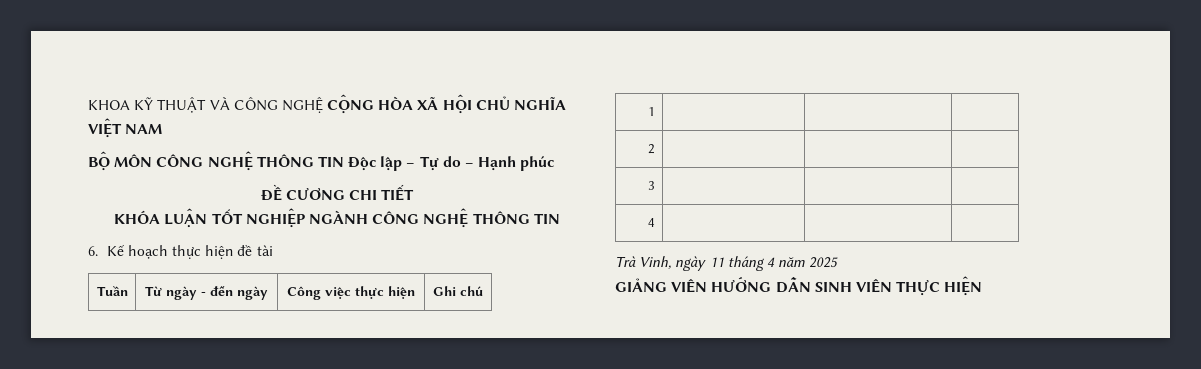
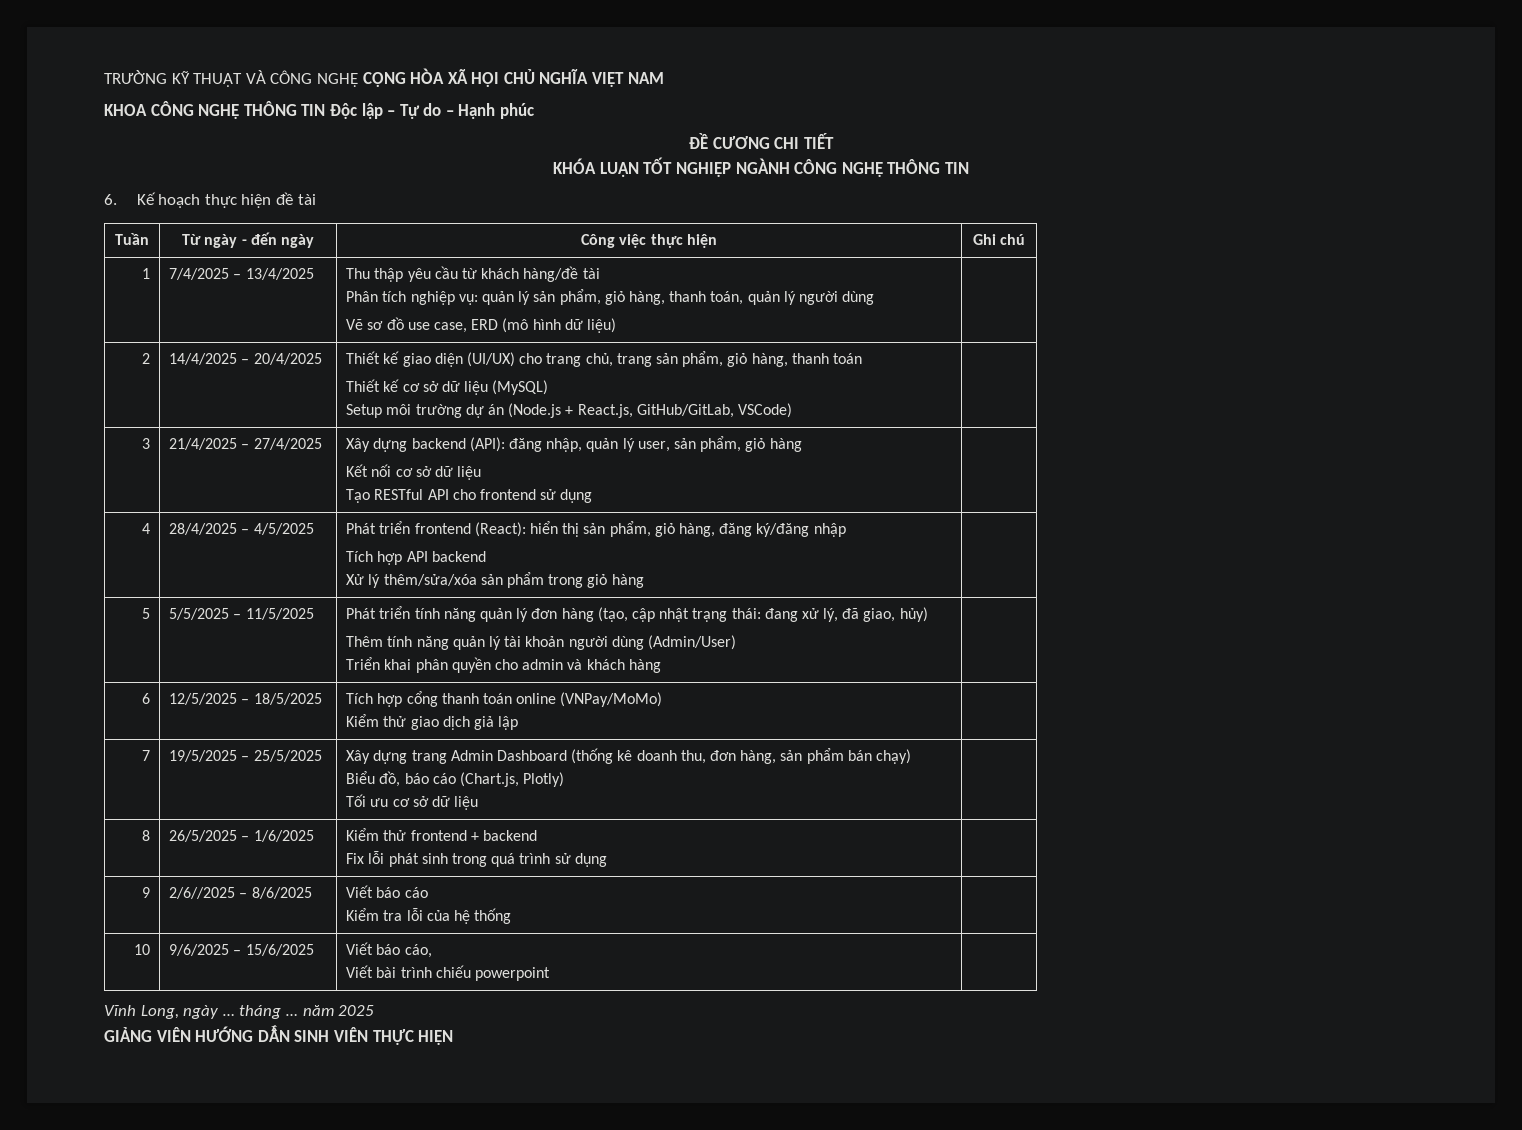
- KHOA KỸ THUẬT VÀ CÔNG NGHỆ CỘNG HÒA XÃ HỘI CHỦ NGHĨA VIỆT NAM
+ TRƯỜNG KỸ THUẬT VÀ CÔNG NGHỆ CỘNG HÒA XÃ HỘI CHỦ NGHĨA VIỆT NAM
- BỘ MÔN CÔNG NGHỆ THÔNG TIN Độc lập – Tự do – Hạnh phúc
+ KHOA CÔNG NGHỆ THÔNG TIN Độc lập – Tự do – Hạnh phúc
- 1 | | |
- 2 | | |
- 3 | | |
- 4 | | |
- Trà Vinh, ngày 11 tháng 4 năm 2025
+ 1 | 7/4/2025 – 13/4/2025 | Thu thập yêu cầu từ khách hàng/đề tài
+ Phân tích nghiệp vụ: quản lý sản phẩm, giỏ hàng, thanh toán, quản lý người dùng
+ Vẽ sơ đồ use case, ERD (mô hình dữ liệu) |
+ 2 | 14/4/2025 – 20/4/2025 | Thiết kế giao diện (UI/UX) cho trang chủ, trang sản phẩm, giỏ hàng, thanh toán
+ Thiết kế cơ sở dữ liệu (MySQL)
+ Setup môi trường dự án (Node.js + React.js, GitHub/GitLab, VSCode) |
+ 3 | 21/4/2025 – 27/4/2025 | Xây dựng backend (API): đăng nhập, quản lý user, sản phẩm, giỏ hàng
+ Kết nối cơ sở dữ liệu
+ Tạo RESTful API cho frontend sử dụng |
+ 4 | 28/4/2025 – 4/5/2025 | Phát triển frontend (React): hiển thị sản phẩm, giỏ hàng, đăng ký/đăng nhập
+ Tích hợp API backend
+ Xử lý thêm/sửa/xóa sản phẩm trong giỏ hàng |
+ 5 | 5/5/2025 – 11/5/2025 | Phát triển tính năng quản lý đơn hàng (tạo, cập nhật trạng thái: đang xử lý, đã giao, hủy)
+ Thêm tính năng quản lý tài khoản người dùng (Admin/User)
+ Triển khai phân quyền cho admin và khách hàng |
+ 6 | 12/5/2025 – 18/5/2025 | Tích hợp cổng thanh toán online (VNPay/MoMo)
+ Kiểm thử giao dịch giả lập |
+ 7 | 19/5/2025 – 25/5/2025 | Xây dựng trang Admin Dashboard (thống kê doanh thu, đơn hàng, sản phẩm bán chạy)
+ Biểu đồ, báo cáo (Chart.js, Plotly)
+ Tối ưu cơ sở dữ liệu |
+ 8 | 26/5/2025 – 1/6/2025 | Kiểm thử frontend + backend
+ Fix lỗi phát sinh trong quá trình sử dụng |
+ 9 | 2/6//2025 – 8/6/2025 | Viết báo cáo
+ Kiểm tra lỗi của hệ thống |
+ 10 | 9/6/2025 – 15/6/2025 | Viết báo cáo,
+ Viết bài trình chiếu powerpoint |
+ Vĩnh Long, ngày … tháng … năm 2025

